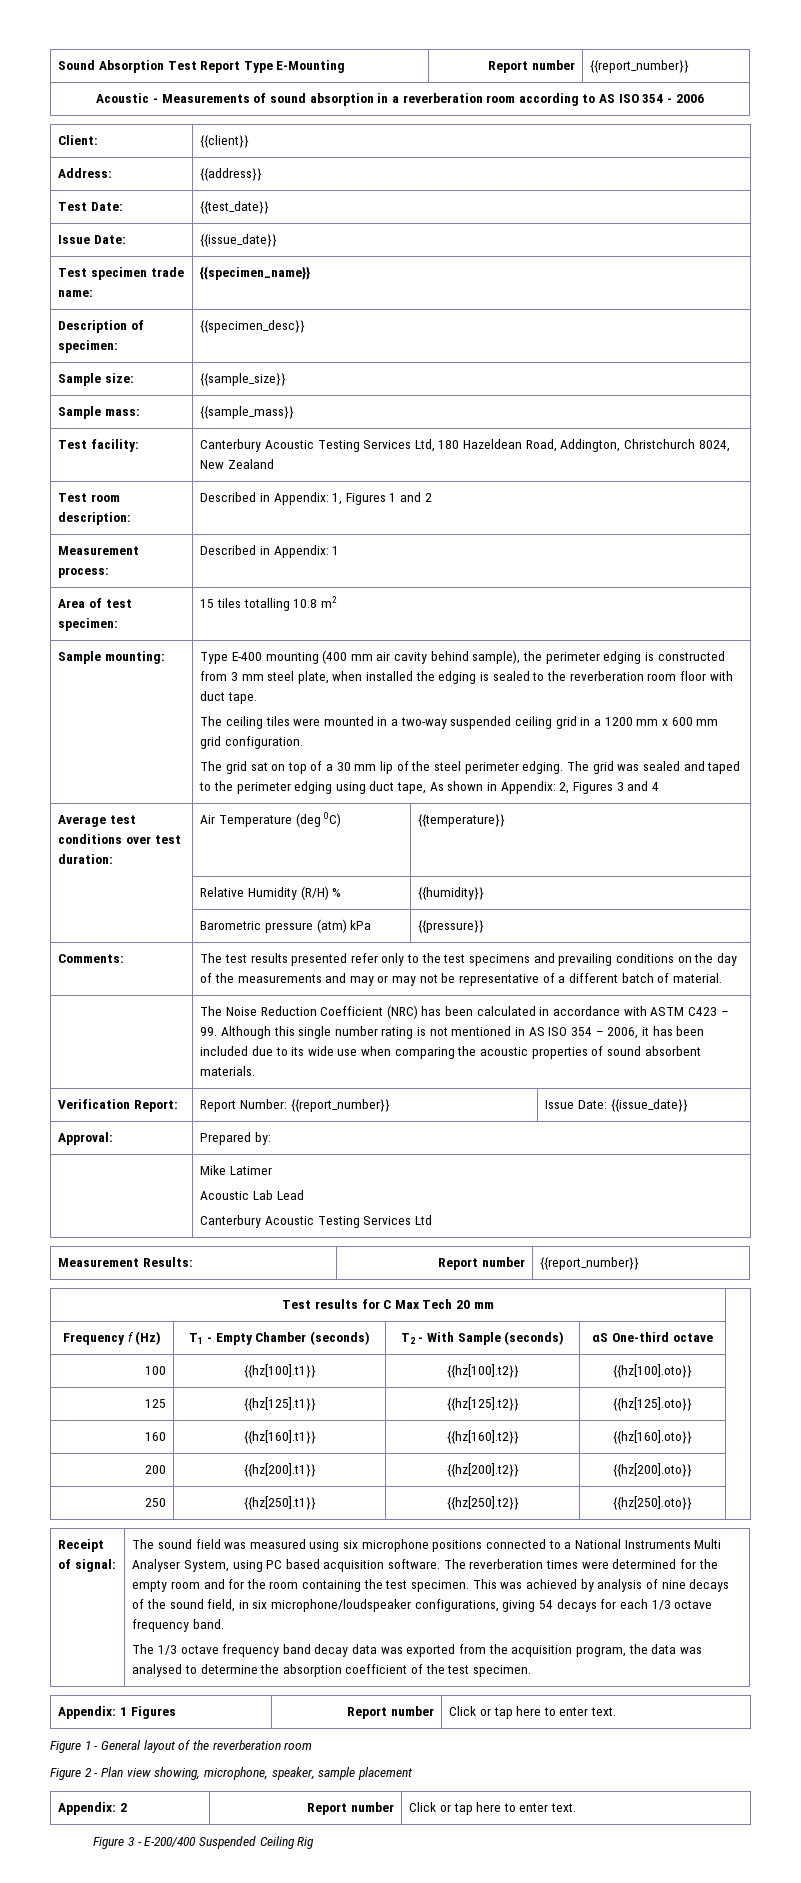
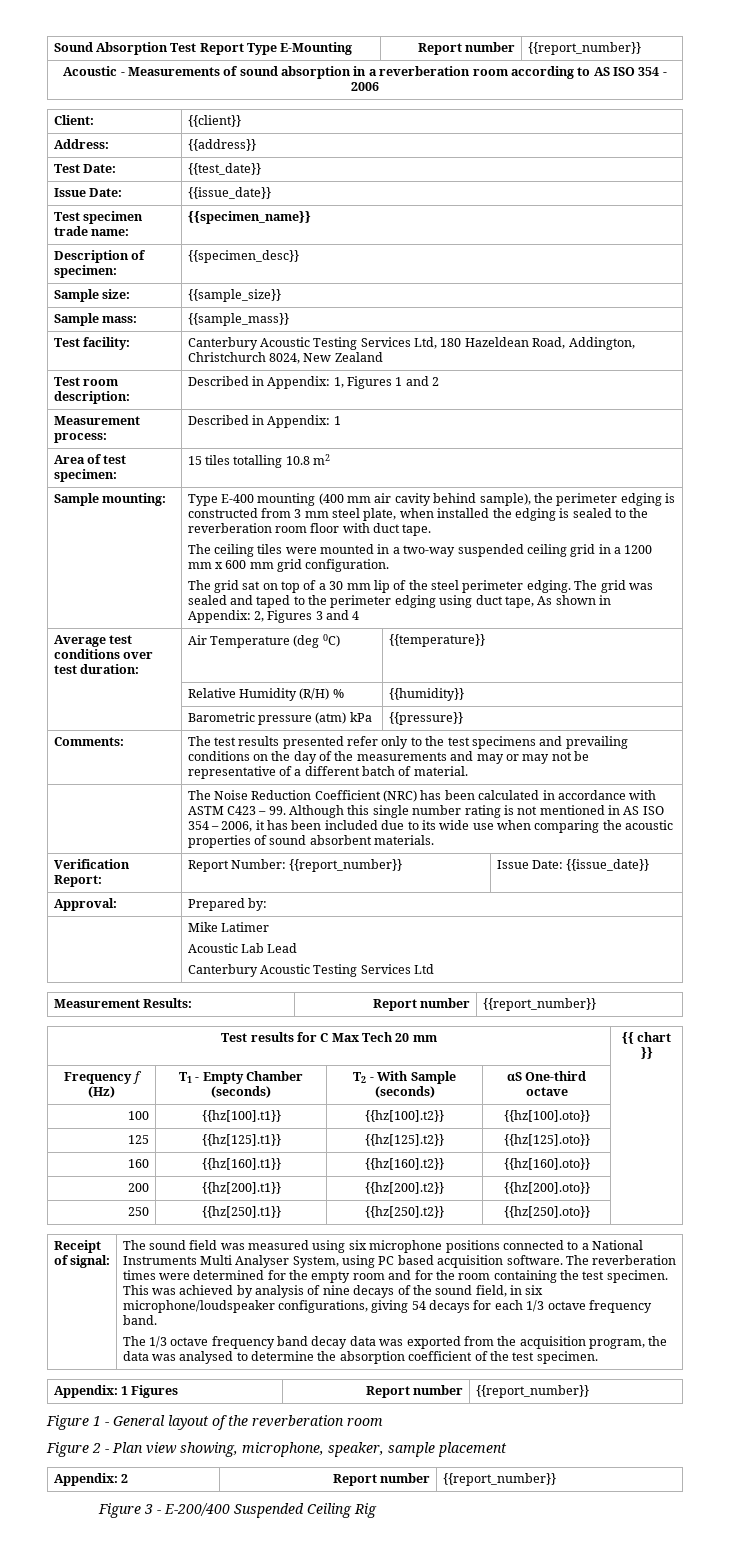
- Test results for C Max Tech 20 mm |
+ Test results for C Max Tech 20 mm | {{ chart }}
- Appendix: 1 Figures | Report number | Click or tap here to enter text.
+ Appendix: 1 Figures | Report number | {{report_number}}
- Appendix: 2 | Report number | Click or tap here to enter text.
+ Appendix: 2 | Report number | {{report_number}}

